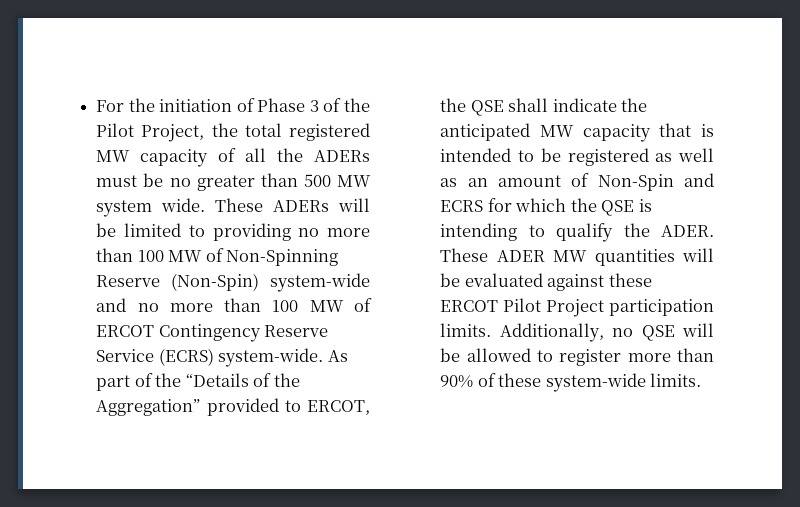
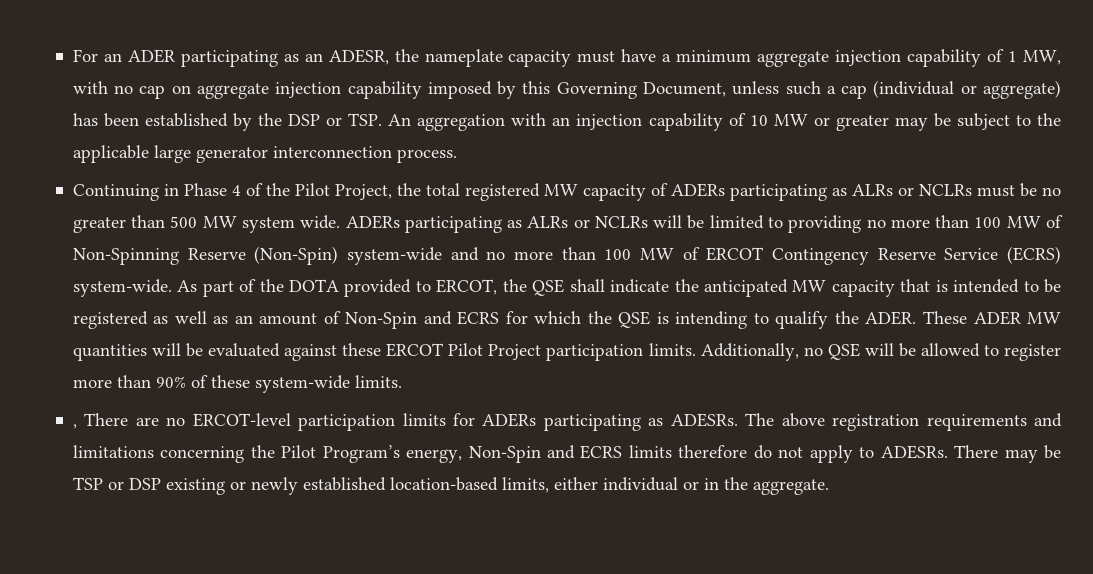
- For the initiation of Phase 3 of the Pilot Project, the total registered MW capacity of all the ADERs must be no greater than 500 MW system wide.
+ For an ADER participating as an ADESR, the nameplate capacity must have a minimum aggregate injection capability of 1 MW, with no cap on aggregate injection capability imposed by this Governing Document, unless such a cap (individual or aggregate) has been established by the DSP or TSP. An aggregation with an injection capability of 10 MW or greater may be subject to the applicable large generator interconnection process.
+ Continuing in Phase 4 of the Pilot Project, the total registered MW capacity of ADERs participating as ALRs or NCLRs must be no greater than 500 MW system wide.
- These ADERs will be limited to providing no more than 100 MW of Non-Spinning Reserve (Non-Spin) system-wide and no more than 100 MW of ERCOT Contingency Reserve Service (ECRS) system-wide.
+ ADERs participating as ALRs or NCLRs will be limited to providing no more than 100 MW of Non-Spinning Reserve (Non-Spin) system-wide and no more than 100 MW of ERCOT Contingency Reserve Service (ECRS) system-wide.
- As part of the “Details of the Aggregation” provided to ERCOT, the QSE shall indicate the anticipated MW capacity that is intended to be registered as well as an amount of Non-Spin and ECRS for which the QSE is intending to qualify the ADER.
+ As part of the DOTA provided to ERCOT, the QSE shall indicate the anticipated MW capacity that is intended to be registered as well as an amount of Non-Spin and ECRS for which the QSE is intending to qualify the ADER.
+ , There are no ERCOT-level participation limits for ADERs participating as ADESRs. The above registration requirements and limitations concerning the Pilot Program’s energy, Non-Spin and ECRS limits therefore do not apply to ADESRs. There may be TSP or DSP existing or newly established location-based limits, either individual or in the aggregate.

